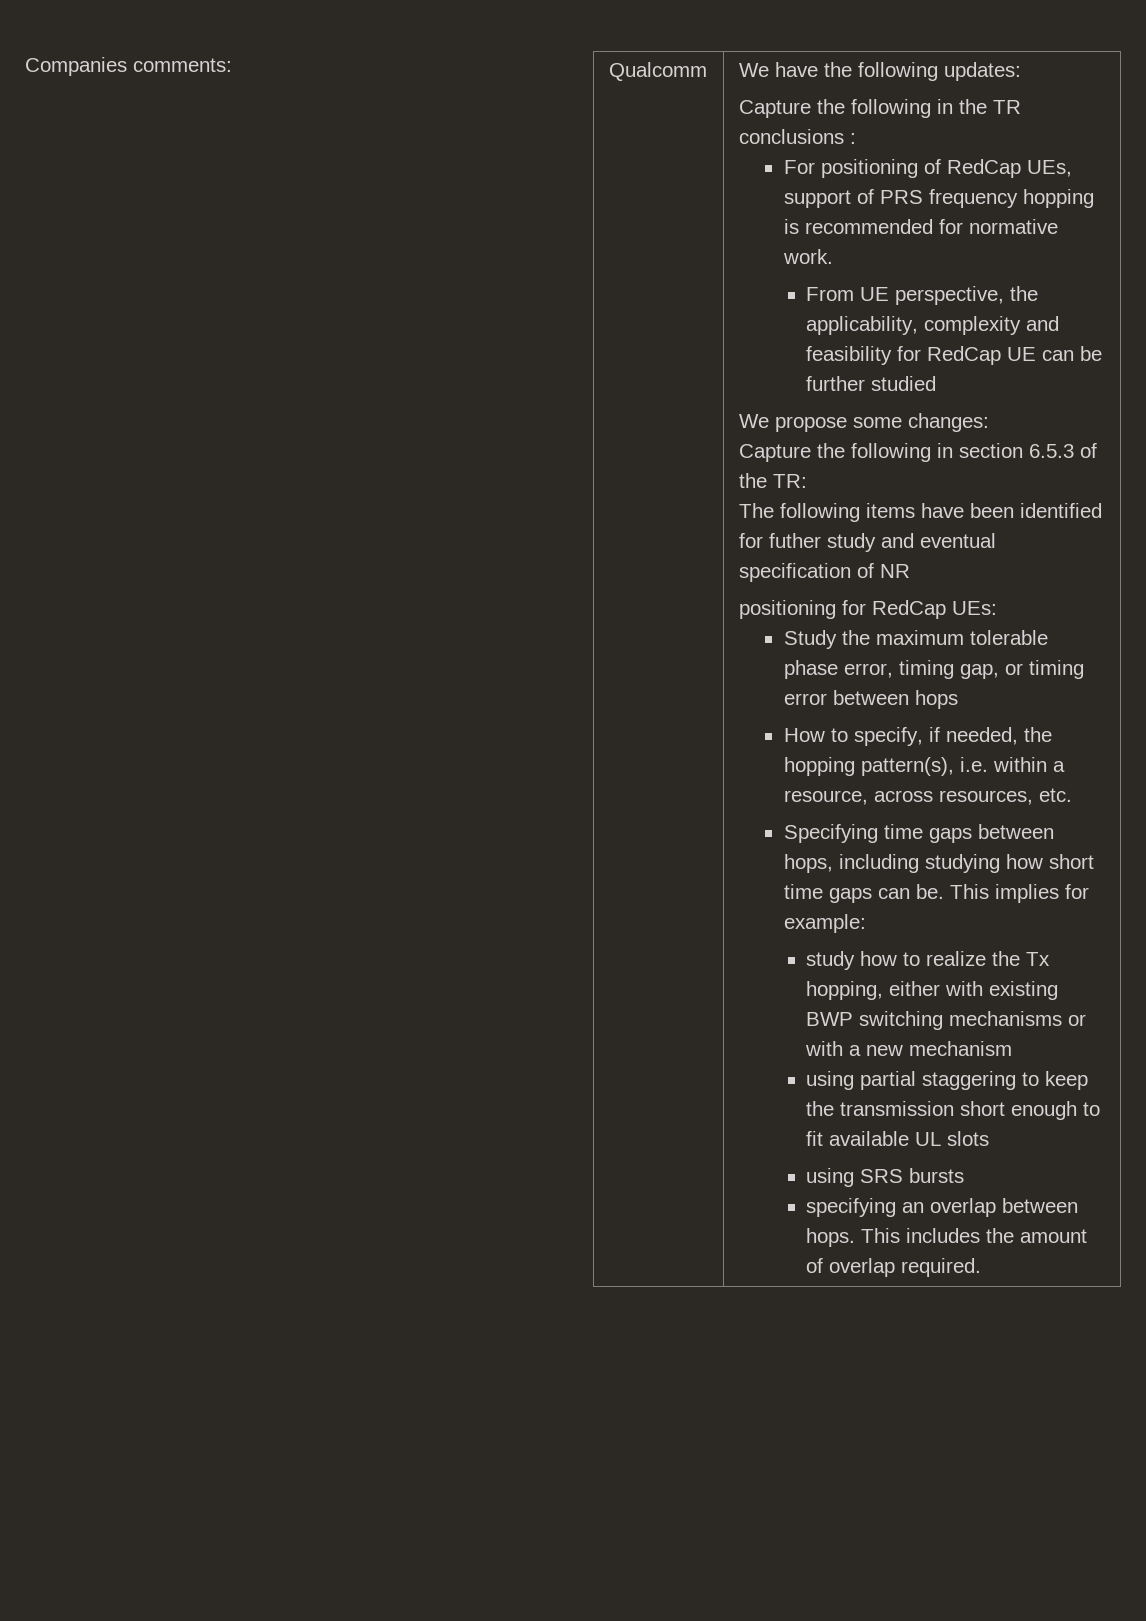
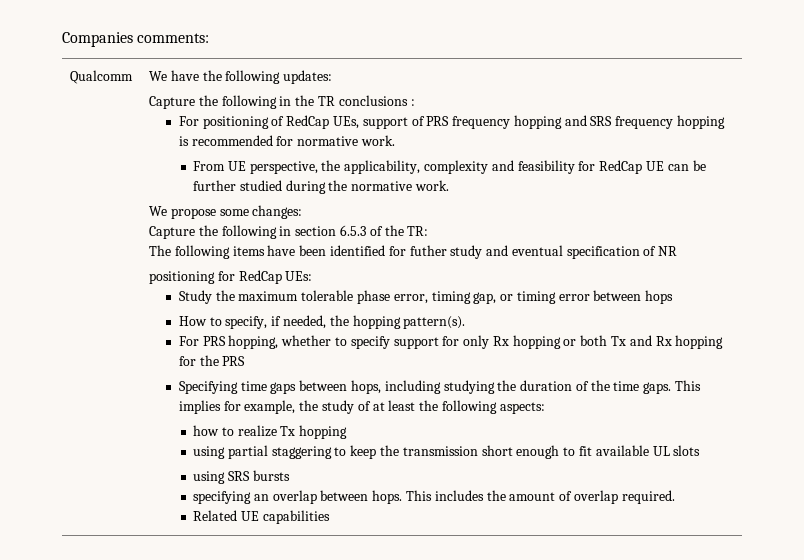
- For positioning of RedCap UEs, support of PRS frequency hopping is recommended for normative work.
+ For positioning of RedCap UEs, support of PRS frequency hopping and SRS frequency hopping is recommended for normative work.
- From UE perspective, the applicability, complexity and feasibility for RedCap UE can be further studied
+ From UE perspective, the applicability, complexity and feasibility for RedCap UE can be further studied during the normative work.
- How to specify, if needed, the hopping pattern(s), i.e. within a resource, across resources, etc.
+ How to specify, if needed, the hopping pattern(s).
+ For PRS hopping, whether to specify support for only Rx hopping or both Tx and Rx hopping for the PRS
- Specifying time gaps between hops, including studying how short time gaps can be. This implies for example:
- study how to realize the Tx hopping, either with existing BWP switching mechanisms or with a new mechanism
+ Specifying time gaps between hops, including studying the duration of the time gaps. This implies for example, the study of at least the following aspects:
+ how to realize Tx hopping
+ Related UE capabilities

